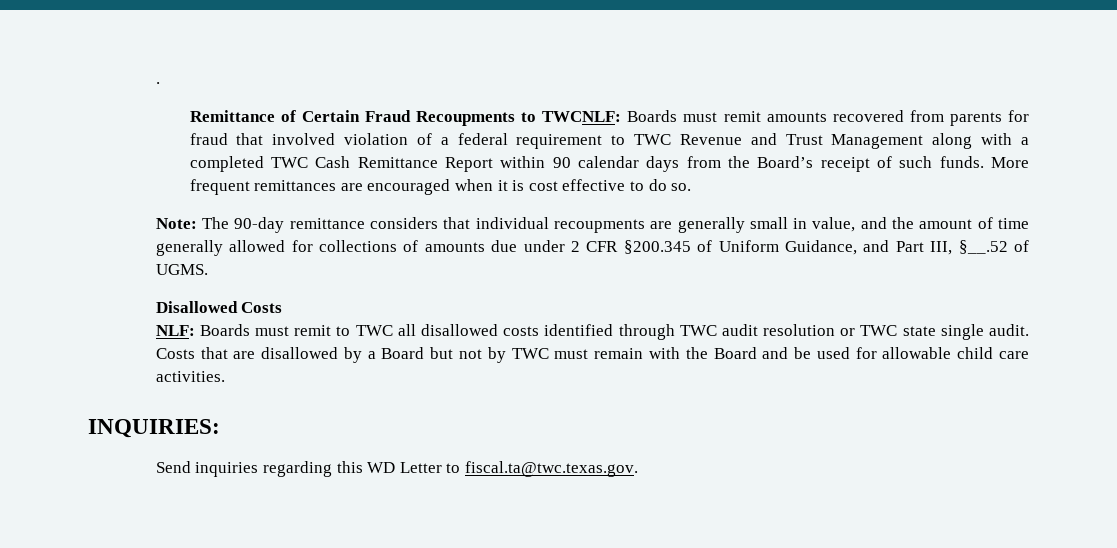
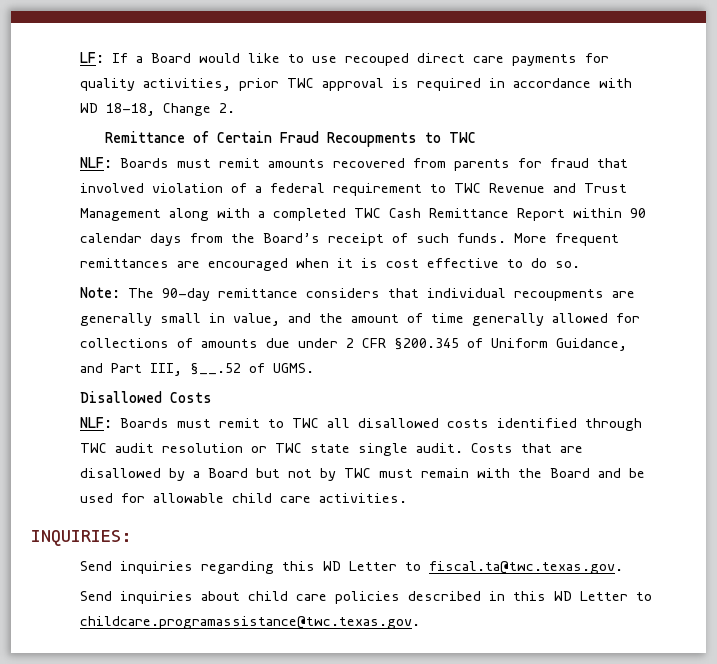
- .
+ LF: If a Board would like to use recouped direct care payments for quality activities, prior TWC approval is required in accordance with WD 18-18, Change 2.
- Remittance of Certain Fraud Recoupments to TWCNLF: Boards must remit amounts recovered from parents for fraud that involved violation of a federal requirement to TWC Revenue and Trust Management along with a completed TWC Cash Remittance Report within 90 calendar days from the Board’s receipt of such funds.
+ Remittance of Certain Fraud Recoupments to TWC
+ NLF: Boards must remit amounts recovered from parents for fraud that involved violation of a federal requirement to TWC Revenue and Trust Management along with a completed TWC Cash Remittance Report within 90 calendar days from the Board’s receipt of such funds.
+ Send inquiries about child care policies described in this WD Letter to childcare.programassistance@twc.texas.gov.

